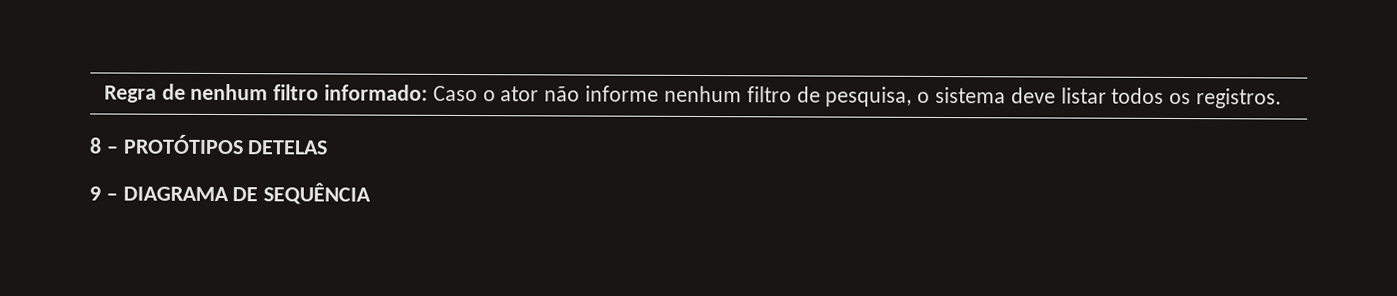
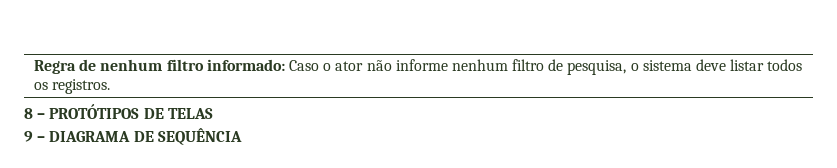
- 8 – PROTÓTIPOS DETELAS
+ 8 – PROTÓTIPOS DE TELAS

